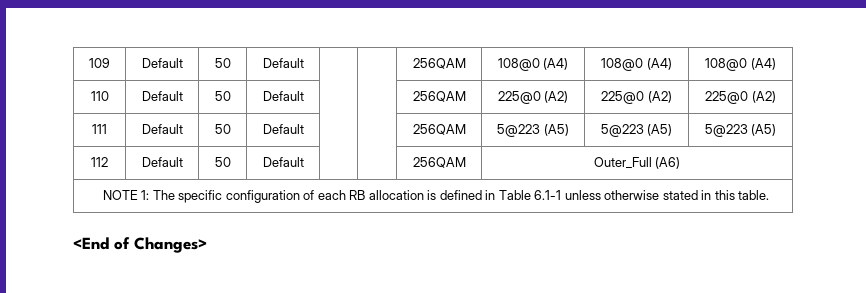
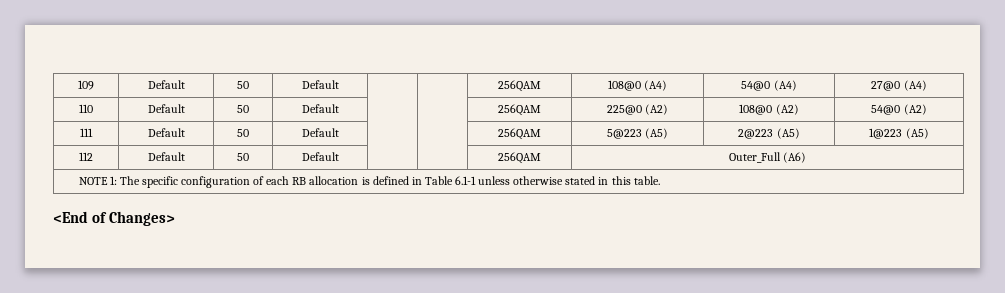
- 109 | Default | 50 | Default | | | 256QAM | 108@0 (A4) | 108@0 (A4) | 108@0 (A4)
+ 109 | Default | 50 | Default | | | 256QAM | 108@0 (A4) | 54@0 (A4) | 27@0 (A4)
- 110 | Default | 50 | Default | | | 256QAM | 225@0 (A2) | 225@0 (A2) | 225@0 (A2)
+ 110 | Default | 50 | Default | | | 256QAM | 225@0 (A2) | 108@0 (A2) | 54@0 (A2)
- 111 | Default | 50 | Default | | | 256QAM | 5@223 (A5) | 5@223 (A5) | 5@223 (A5)
+ 111 | Default | 50 | Default | | | 256QAM | 5@223 (A5) | 2@223 (A5) | 1@223 (A5)

